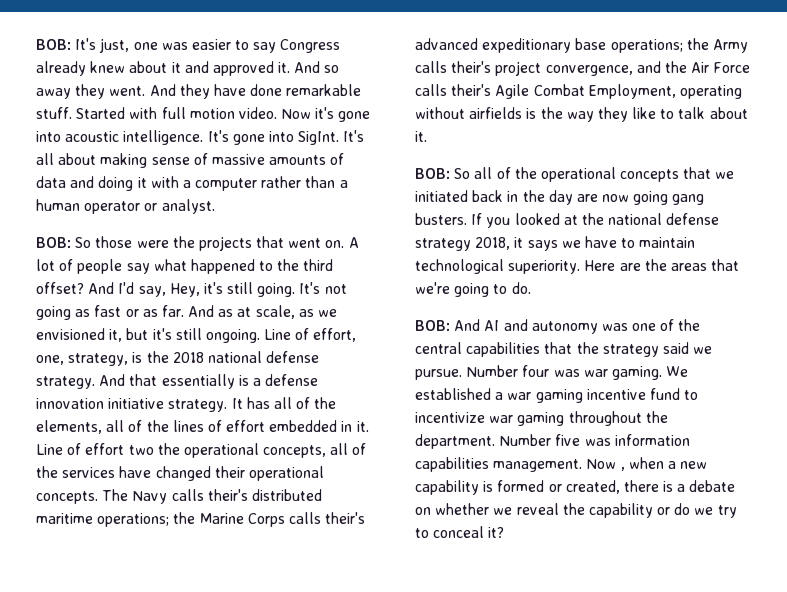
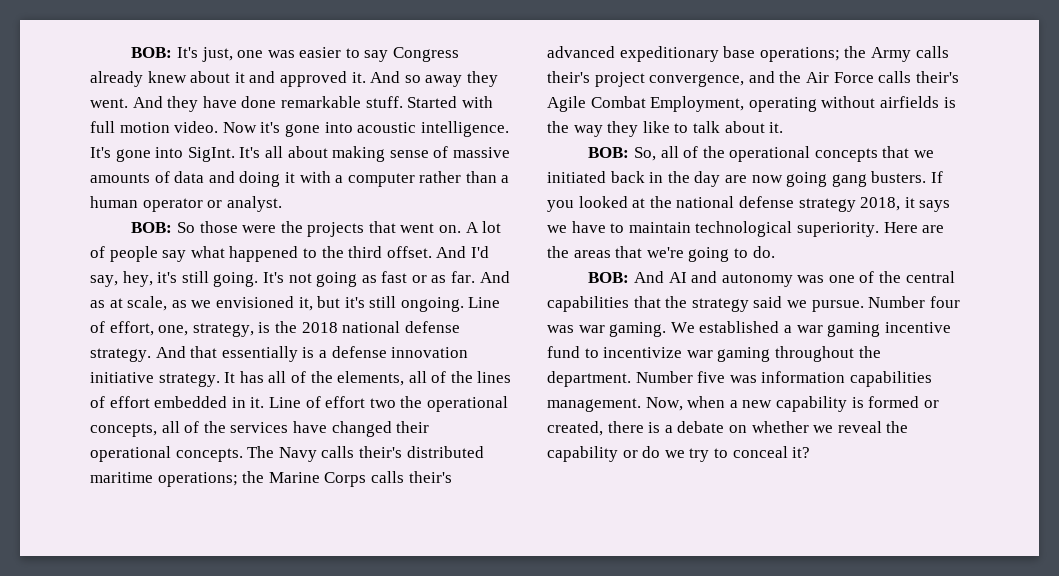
- A lot of people say what happened to the third offset?
+ A lot of people say what happened to the third offset.
- And I'd say, Hey, it's still going.
+ And I'd say, hey, it's still going.
- BOB: So all of the operational concepts that we initiated back in the day are now going gang busters.
+ BOB: So, all of the operational concepts that we initiated back in the day are now going gang busters.
- Now , when a new capability is formed or created, there is a debate on whether we reveal the capability or do we try to conceal it?
+ Now, when a new capability is formed or created, there is a debate on whether we reveal the capability or do we try to conceal it?

